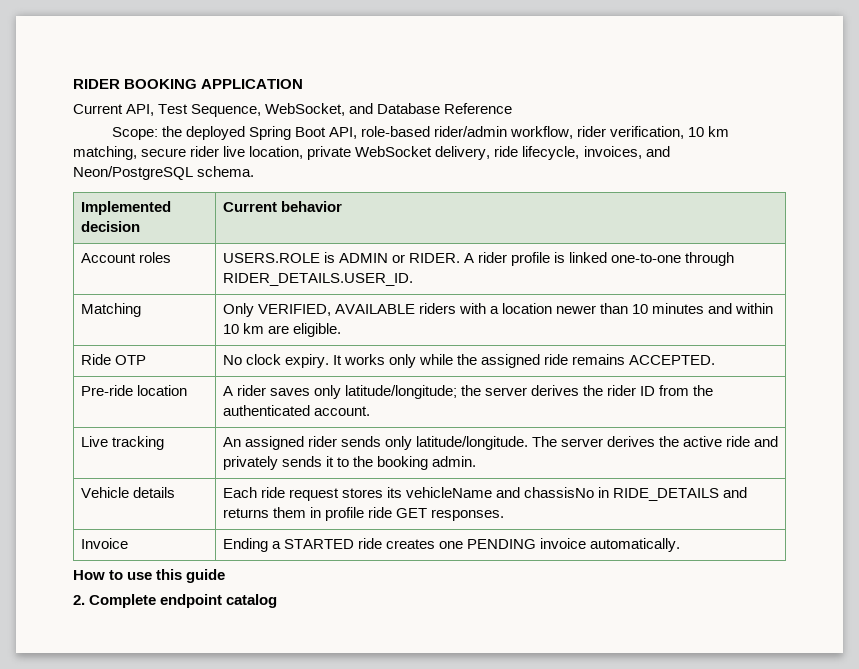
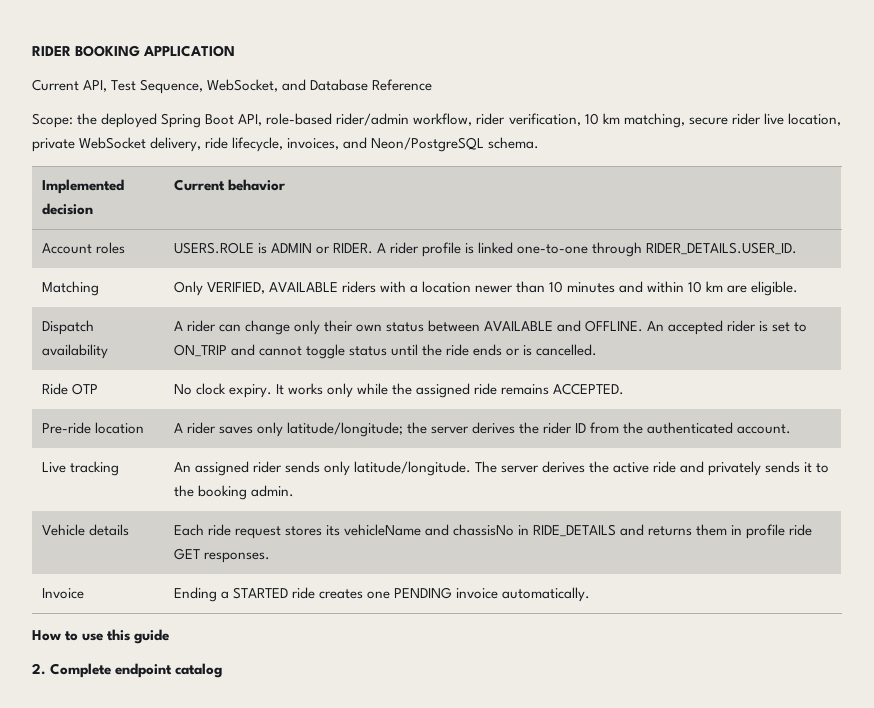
+ Dispatch availability | A rider can change only their own status between AVAILABLE and OFFLINE. An accepted rider is set to ON_TRIP and cannot toggle status until the ride ends or is cancelled.

